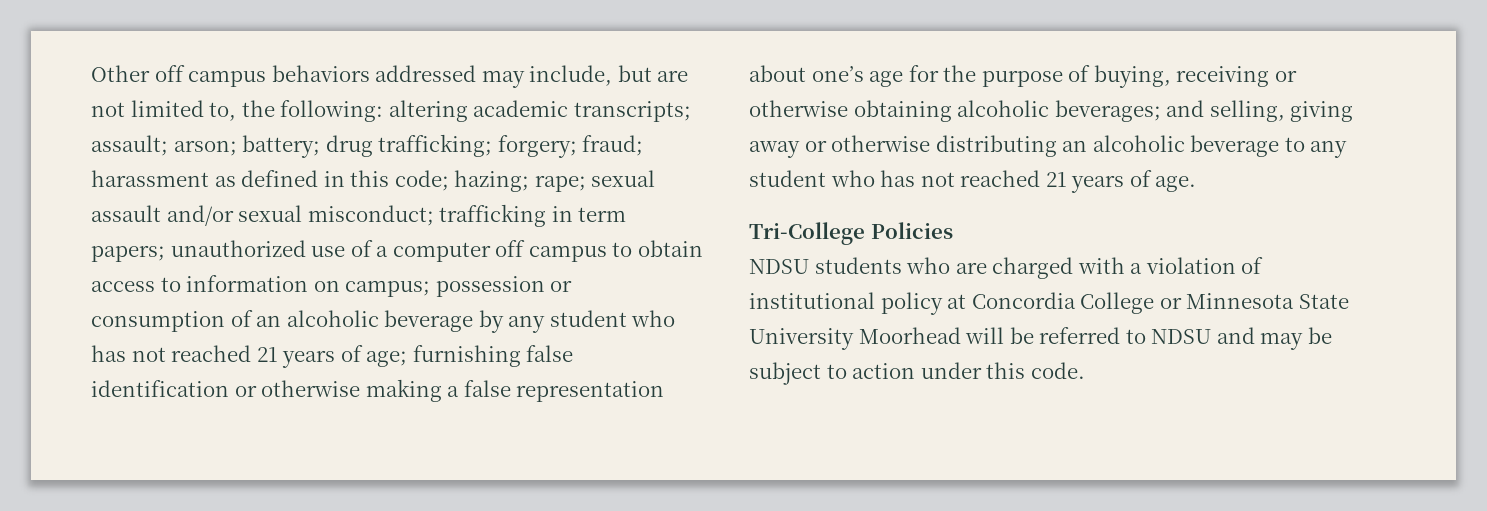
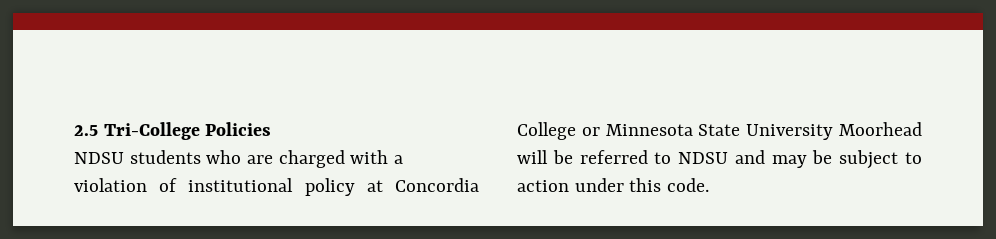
- Other off campus behaviors addressed may include, but are not limited to, the following: altering academic transcripts; assault; arson; battery; drug trafficking; forgery; fraud; harassment as defined in this code; hazing; rape; sexual assault and/or sexual misconduct; trafficking in term papers; unauthorized use of a computer off campus to obtain access to information on campus; possession or consumption of an alcoholic beverage by any student who has not reached 21 years of age; furnishing false identification or otherwise making a false representation about one’s age for the purpose of buying, receiving or otherwise obtaining alcoholic beverages; and selling, giving away or otherwise distributing an alcoholic beverage to any student who has not reached 21 years of age.
- Tri-College Policies
+ 2.5 Tri-College Policies

